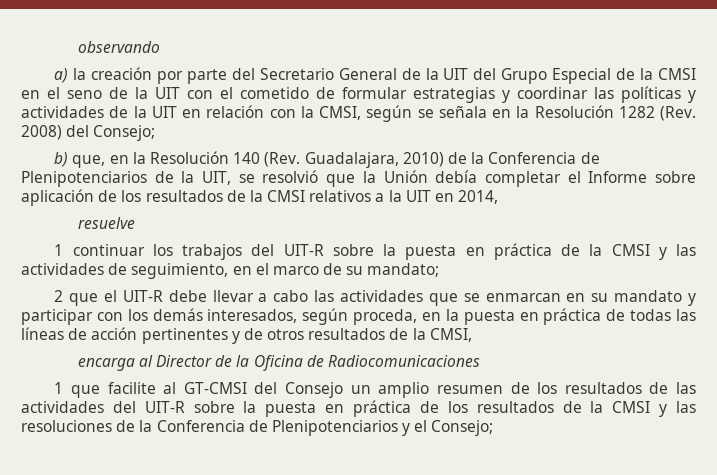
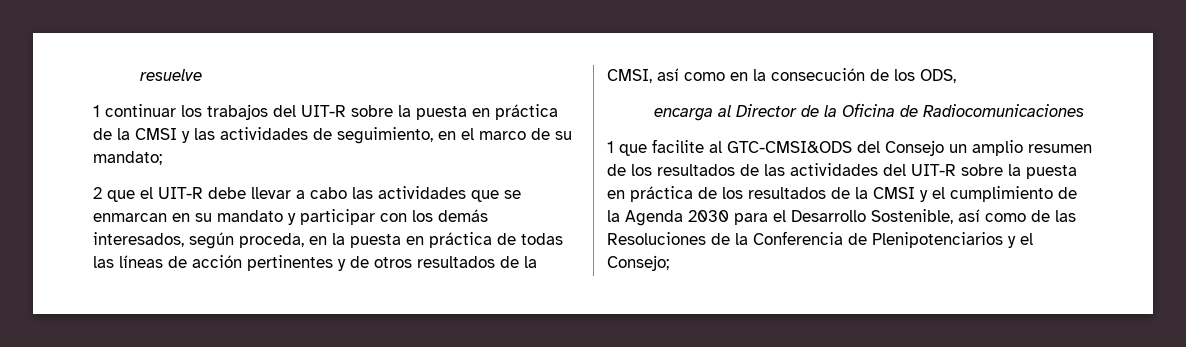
- observando
- a) la creación por parte del Secretario General de la UIT del Grupo Especial de la CMSI en el seno de la UIT con el cometido de formular estrategias y coordinar las políticas y actividades de la UIT en relación con la CMSI, según se señala en la Resolución 1282 (Rev. 2008) del Consejo;
- b) que, en la Resolución 140 (Rev. Guadalajara, 2010) de la Conferencia de Plenipotenciarios de la UIT, se resolvió que la Unión debía completar el Informe sobre aplicación de los resultados de la CMSI relativos a la UIT en 2014,
- 2 que el UIT-R debe llevar a cabo las actividades que se enmarcan en su mandato y participar con los demás interesados, según proceda, en la puesta en práctica de todas las líneas de acción pertinentes y de otros resultados de la CMSI,
+ 2 que el UIT-R debe llevar a cabo las actividades que se enmarcan en su mandato y participar con los demás interesados, según proceda, en la puesta en práctica de todas las líneas de acción pertinentes y de otros resultados de la CMSI, así como en la consecución de los ODS,
- 1 que facilite al GT-CMSI del Consejo un amplio resumen de los resultados de las actividades del UIT-R sobre la puesta en práctica de los resultados de la CMSI y las resoluciones de la Conferencia de Plenipotenciarios y el Consejo;
+ 1 que facilite al GTC-CMSI&ODS del Consejo un amplio resumen de los resultados de las actividades del UIT-R sobre la puesta en práctica de los resultados de la CMSI y el cumplimiento de la Agenda 2030 para el Desarrollo Sostenible, así como de las Resoluciones de la Conferencia de Plenipotenciarios y el Consejo;

